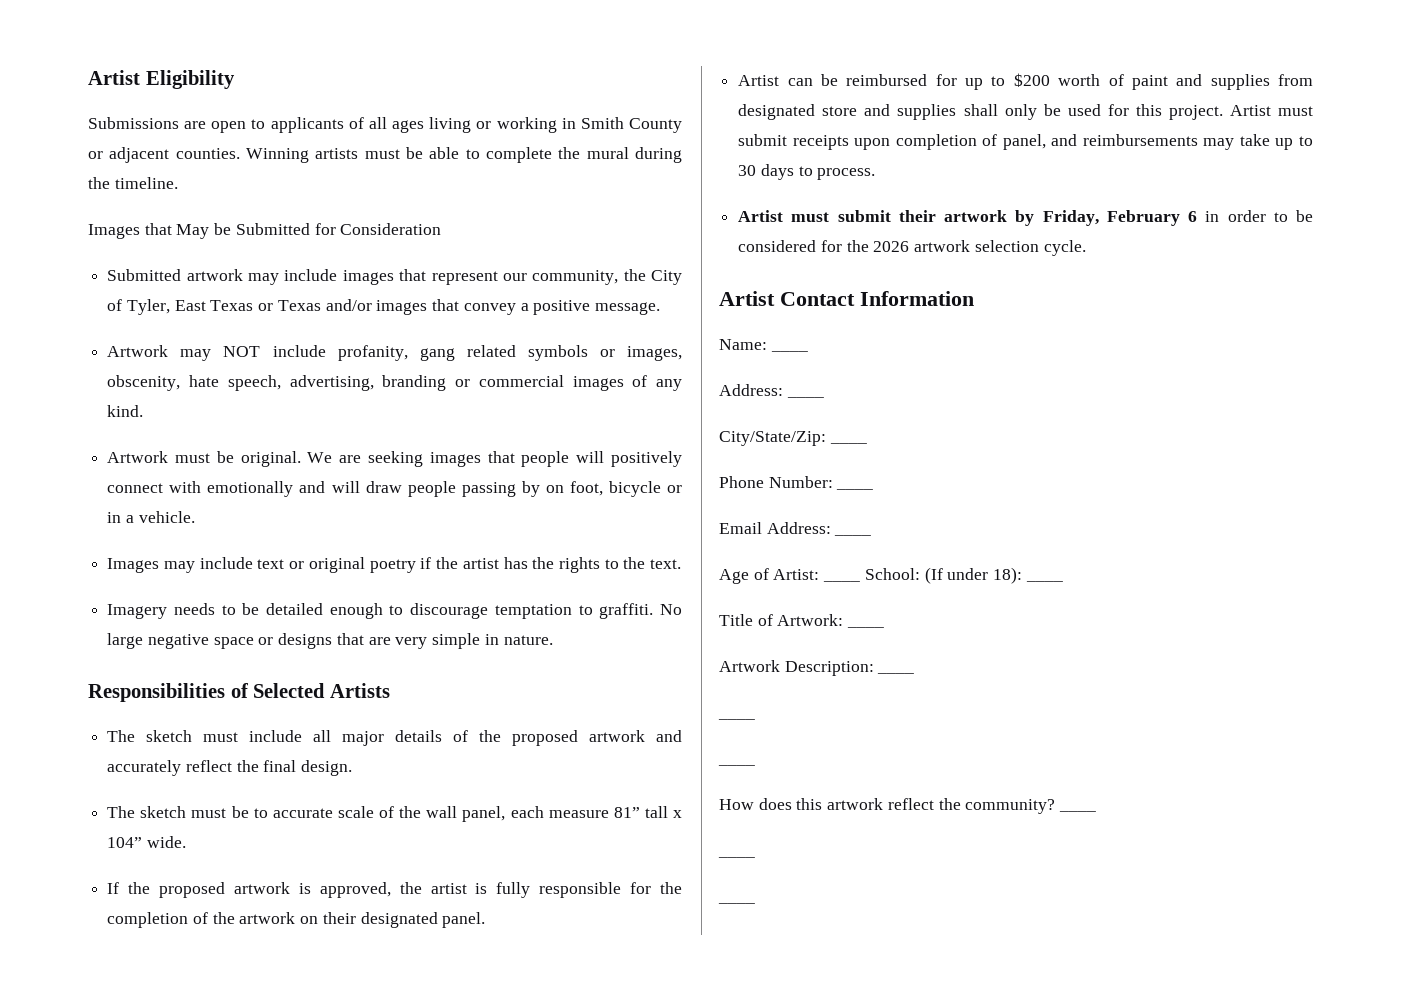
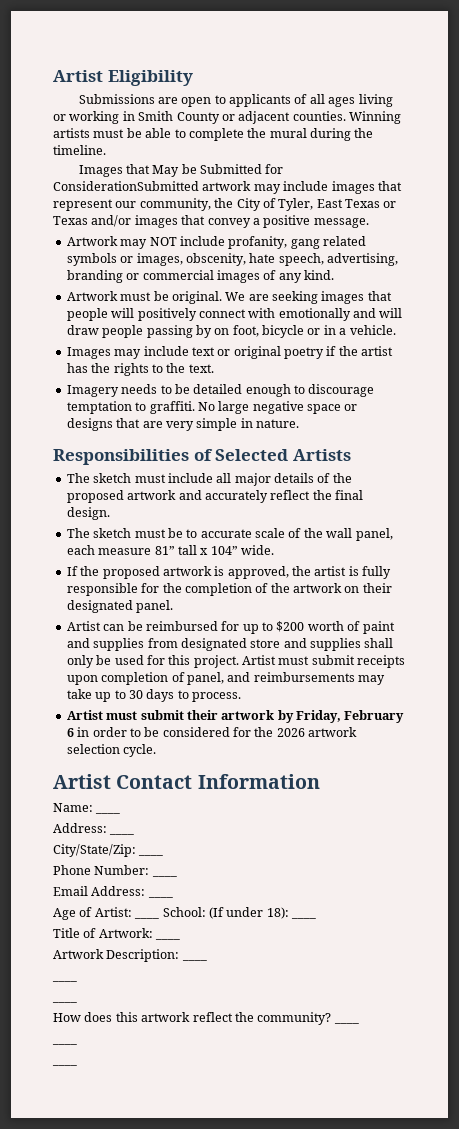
- Images that May be Submitted for Consideration
- Submitted artwork may include images that represent our community, the City of Tyler, East Texas or Texas and/or images that convey a positive message.
+ Images that May be Submitted for ConsiderationSubmitted artwork may include images that represent our community, the City of Tyler, East Texas or Texas and/or images that convey a positive message.

